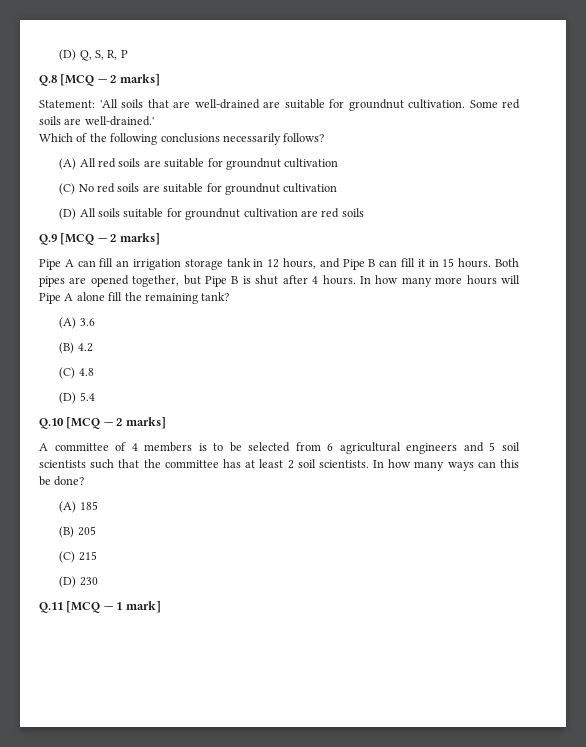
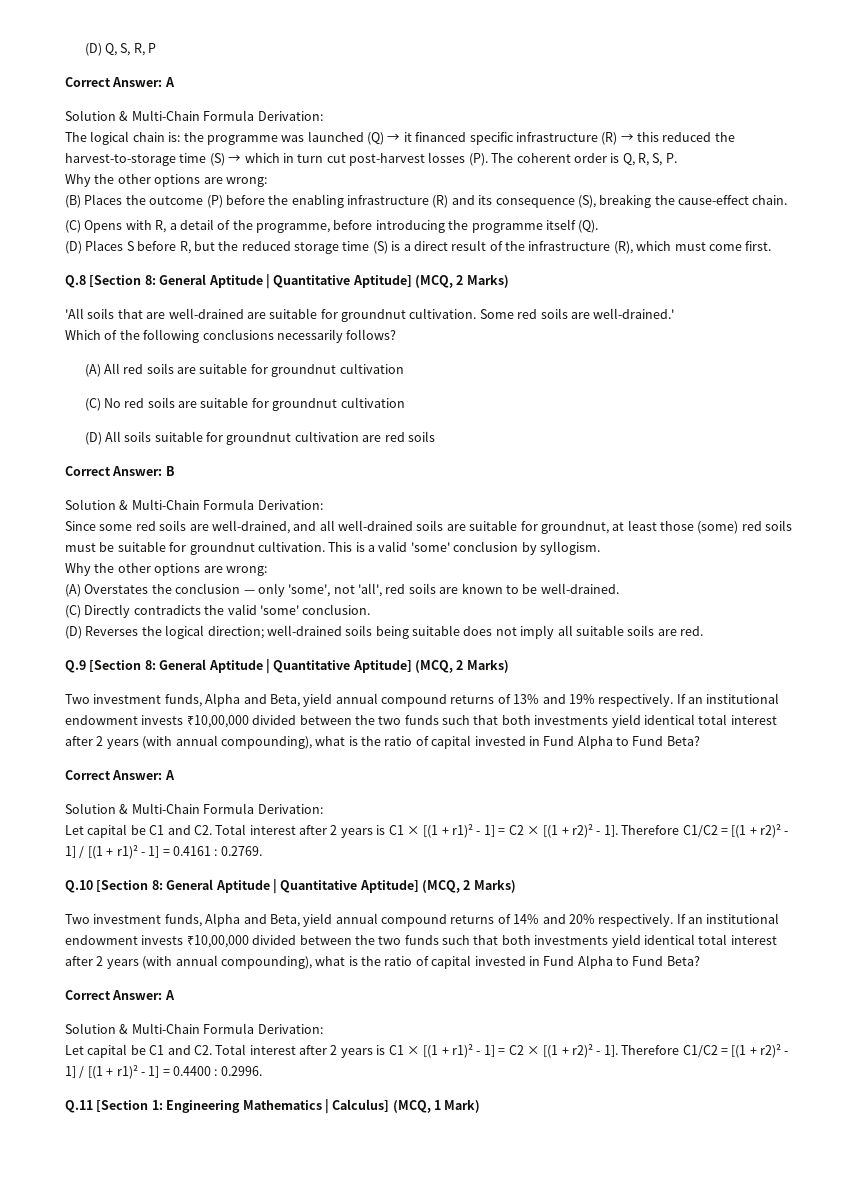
  (D) Q, S, R, P
- Q.8 [MCQ — 2 marks]
- Statement: 'All soils that are well-drained are suitable for groundnut cultivation.
+ Correct Answer: A
+ Solution & Multi-Chain Formula Derivation:
+ The logical chain is: the programme was launched (Q) → it financed specific infrastructure (R) → this reduced the harvest-to-storage time (S) → which in turn cut post-harvest losses (P). The coherent order is Q, R, S, P.
+ Why the other options are wrong:
+ (B) Places the outcome (P) before the enabling infrastructure (R) and its consequence (S), breaking the cause-effect chain.
+ (C) Opens with R, a detail of the programme, before introducing the programme itself (Q).
+ (D) Places S before R, but the reduced storage time (S) is a direct result of the infrastructure (R), which must come first.
+ Q.8 [Section 8: General Aptitude | Quantitative Aptitude] (MCQ, 2 Marks)
+ 'All soils that are well-drained are suitable for groundnut cultivation.
- Q.9 [MCQ — 2 marks]
- Pipe A can fill an irrigation storage tank in 12 hours, and Pipe B can fill it in 15 hours. Both pipes are opened together, but Pipe B is shut after 4 hours. In how many more hours will Pipe A alone fill the remaining tank?
- (A) 3.6
- (B) 4.2
- (C) 4.8
- (D) 5.4
- Q.10 [MCQ — 2 marks]
- A committee of 4 members is to be selected from 6 agricultural engineers and 5 soil scientists such that the committee has at least 2 soil scientists. In how many ways can this be done?
- (A) 185
- (B) 205
- (C) 215
- (D) 230
- Q.11 [MCQ — 1 mark]
+ Correct Answer: B
+ Solution & Multi-Chain Formula Derivation:
+ Since some red soils are well-drained, and all well-drained soils are suitable for groundnut, at least those (some) red soils must be suitable for groundnut cultivation. This is a valid 'some' conclusion by syllogism.
+ Why the other options are wrong:
+ (A) Overstates the conclusion — only 'some', not 'all', red soils are known to be well-drained.
+ (C) Directly contradicts the valid 'some' conclusion.
+ (D) Reverses the logical direction; well-drained soils being suitable does not imply all suitable soils are red.
+ Q.9 [Section 8: General Aptitude | Quantitative Aptitude] (MCQ, 2 Marks)
+ Two investment funds, Alpha and Beta, yield annual compound returns of 13% and 19% respectively. If an institutional endowment invests ₹10,00,000 divided between the two funds such that both investments yield identical total interest after 2 years (with annual compounding), what is the ratio of capital invested in Fund Alpha to Fund Beta?
+ Correct Answer: A
+ Solution & Multi-Chain Formula Derivation:
+ Let capital be C1 and C2. Total interest after 2 years is C1 × [(1 + r1)² - 1] = C2 × [(1 + r2)² - 1]. Therefore C1/C2 = [(1 + r2)² - 1] / [(1 + r1)² - 1] = 0.4161 : 0.2769.
+ Q.10 [Section 8: General Aptitude | Quantitative Aptitude] (MCQ, 2 Marks)
+ Two investment funds, Alpha and Beta, yield annual compound returns of 14% and 20% respectively. If an institutional endowment invests ₹10,00,000 divided between the two funds such that both investments yield identical total interest after 2 years (with annual compounding), what is the ratio of capital invested in Fund Alpha to Fund Beta?
+ Correct Answer: A
+ Solution & Multi-Chain Formula Derivation:
+ Let capital be C1 and C2. Total interest after 2 years is C1 × [(1 + r1)² - 1] = C2 × [(1 + r2)² - 1]. Therefore C1/C2 = [(1 + r2)² - 1] / [(1 + r1)² - 1] = 0.4400 : 0.2996.
+ Q.11 [Section 1: Engineering Mathematics | Calculus] (MCQ, 1 Mark)

